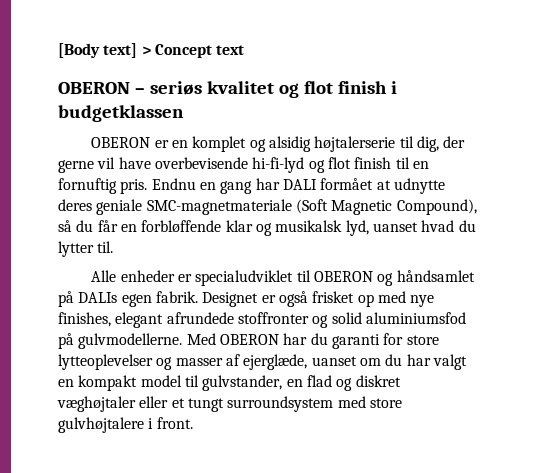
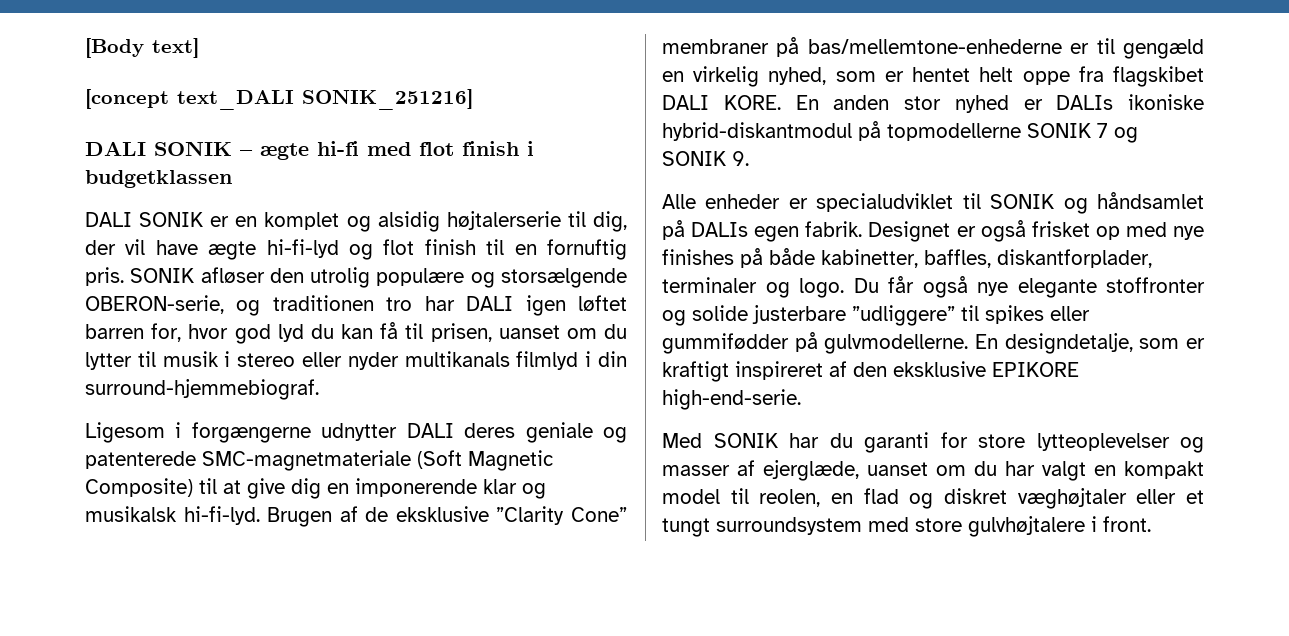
- [Body text] > Concept text
- OBERON – seriøs kvalitet og flot finish i budgetklassen
+ [Body text]
+ [concept text_DALI SONIK_251216]
+ DALI SONIK – ægte hi-fi med flot finish i budgetklassen
- OBERON er en komplet og alsidig højtalerserie til dig, der gerne vil have overbevisende hi-fi-lyd og flot finish til en fornuftig pris.
+ DALI SONIK er en komplet og alsidig højtalerserie til dig, der vil have ægte hi-fi-lyd og flot finish til en fornuftig pris.
- Endnu en gang har DALI formået at udnytte deres geniale SMC-magnetmateriale (Soft Magnetic Compound), så du får en forbløffende klar og musikalsk lyd, uanset hvad du lytter til.
+ SONIK afløser den utrolig populære og storsælgende OBERON-serie, og traditionen tro har DALI igen løftet barren for, hvor god lyd du kan få til prisen, uanset om du lytter til musik i stereo eller nyder multikanals filmlyd i din surround-hjemmebiograf.
+ Ligesom i forgængerne udnytter DALI deres geniale og patenterede SMC-magnetmateriale (Soft Magnetic Composite) til at give dig en imponerende klar og musikalsk hi-fi-lyd. Brugen af de eksklusive ”Clarity Cone” membraner på bas/mellemtone-enhederne er til gengæld en virkelig nyhed, som er hentet helt oppe fra flagskibet DALI KORE. En anden stor nyhed er DALIs ikoniske hybrid-diskantmodul på topmodellerne SONIK 7 og SONIK 9.
- Alle enheder er specialudviklet til OBERON og håndsamlet på DALIs egen fabrik.
+ Alle enheder er specialudviklet til SONIK og håndsamlet på DALIs egen fabrik.
- Designet er også frisket op med nye finishes, elegant afrundede stoffronter og solid aluminiumsfod på gulvmodellerne. Med OBERON har du garanti for store lytteoplevelser og masser af ejerglæde, uanset om du har valgt en kompakt model til gulvstander, en flad og diskret væghøjtaler eller et tungt surroundsystem med store gulvhøjtalere i front.
+ Designet er også frisket op med nye finishes på både kabinetter, baffles, diskantforplader, terminaler og logo. Du får også nye elegante stoffronter og solide justerbare ”udliggere” til spikes eller gummifødder på gulvmodellerne. En designdetalje, som er kraftigt inspireret af den eksklusive EPIKORE high-end-serie.
+ Med SONIK har du garanti for store lytteoplevelser og masser af ejerglæde, uanset om du har valgt en kompakt model til reolen, en flad og diskret væghøjtaler eller et tungt surroundsystem med store gulvhøjtalere i front.

